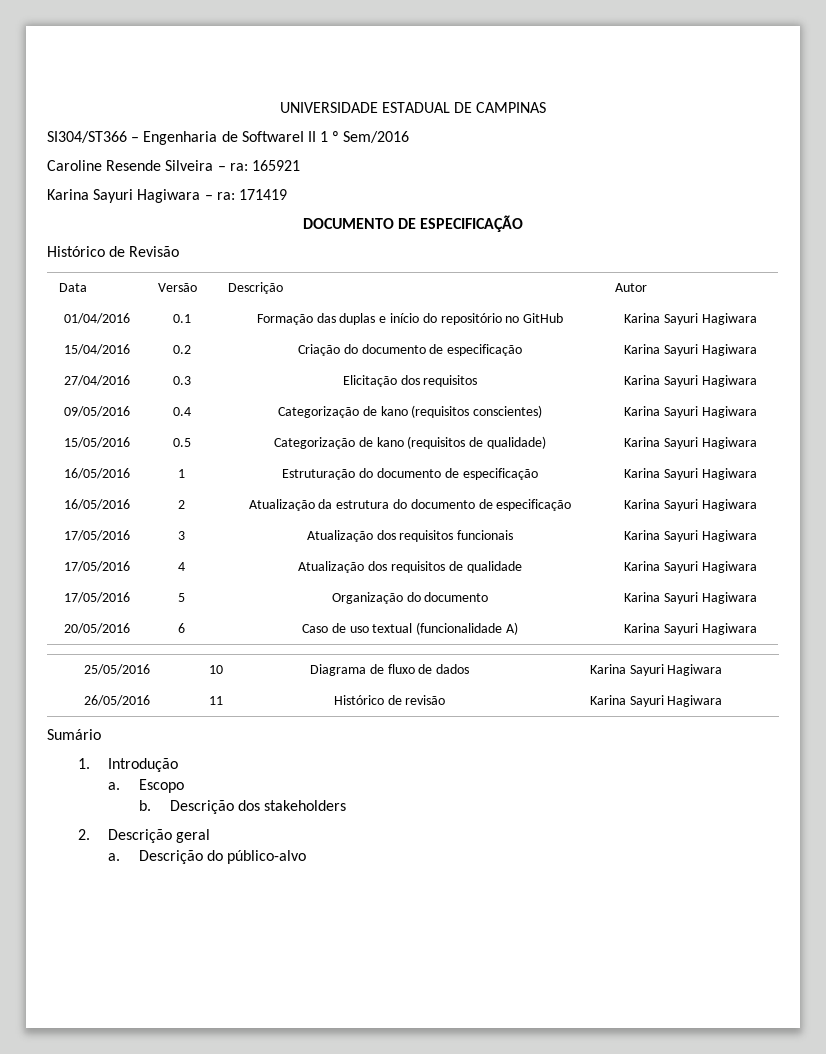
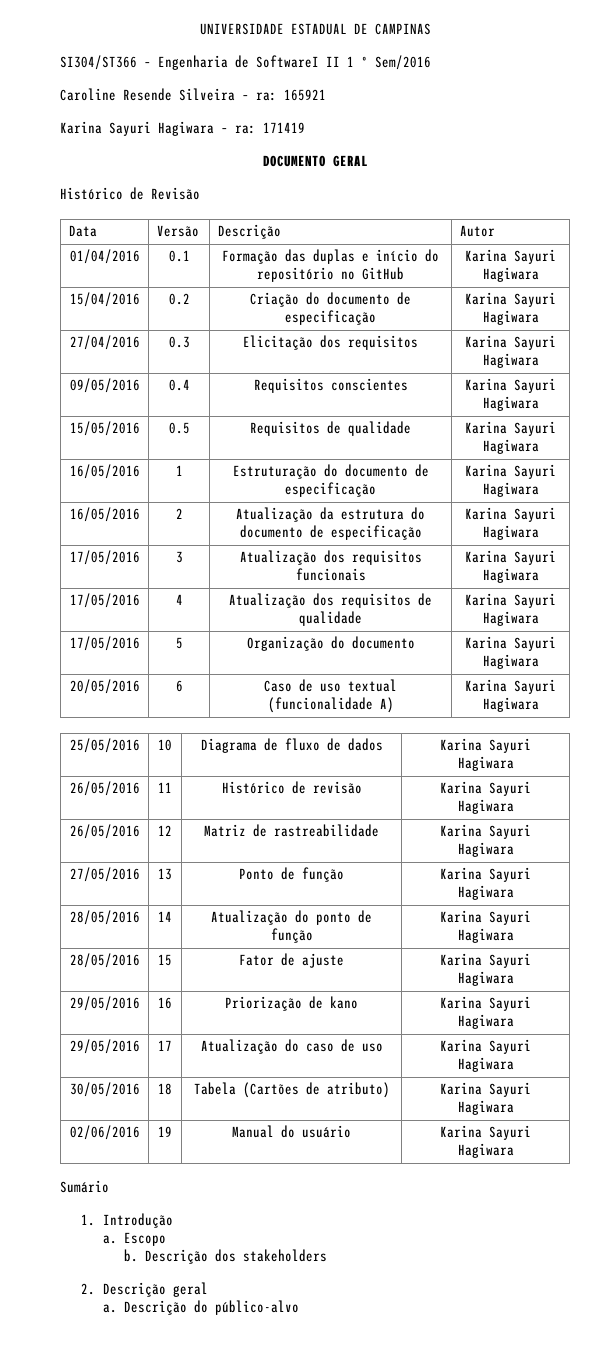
- DOCUMENTO DE ESPECIFICAÇÃO
+ DOCUMENTO GERAL
- 09/05/2016 | 0.4 | Categorização de kano (requisitos conscientes) | Karina Sayuri Hagiwara
+ 09/05/2016 | 0.4 | Requisitos conscientes | Karina Sayuri Hagiwara
- 15/05/2016 | 0.5 | Categorização de kano (requisitos de qualidade) | Karina Sayuri Hagiwara
+ 15/05/2016 | 0.5 | Requisitos de qualidade | Karina Sayuri Hagiwara
+ 26/05/2016 | 12 | Matriz de rastreabilidade | Karina Sayuri Hagiwara
+ 27/05/2016 | 13 | Ponto de função | Karina Sayuri Hagiwara
+ 28/05/2016 | 14 | Atualização do ponto de função | Karina Sayuri Hagiwara
+ 28/05/2016 | 15 | Fator de ajuste | Karina Sayuri Hagiwara
+ 29/05/2016 | 16 | Priorização de kano | Karina Sayuri Hagiwara
+ 29/05/2016 | 17 | Atualização do caso de uso | Karina Sayuri Hagiwara
+ 30/05/2016 | 18 | Tabela (Cartões de atributo) | Karina Sayuri Hagiwara
+ 02/06/2016 | 19 | Manual do usuário | Karina Sayuri Hagiwara

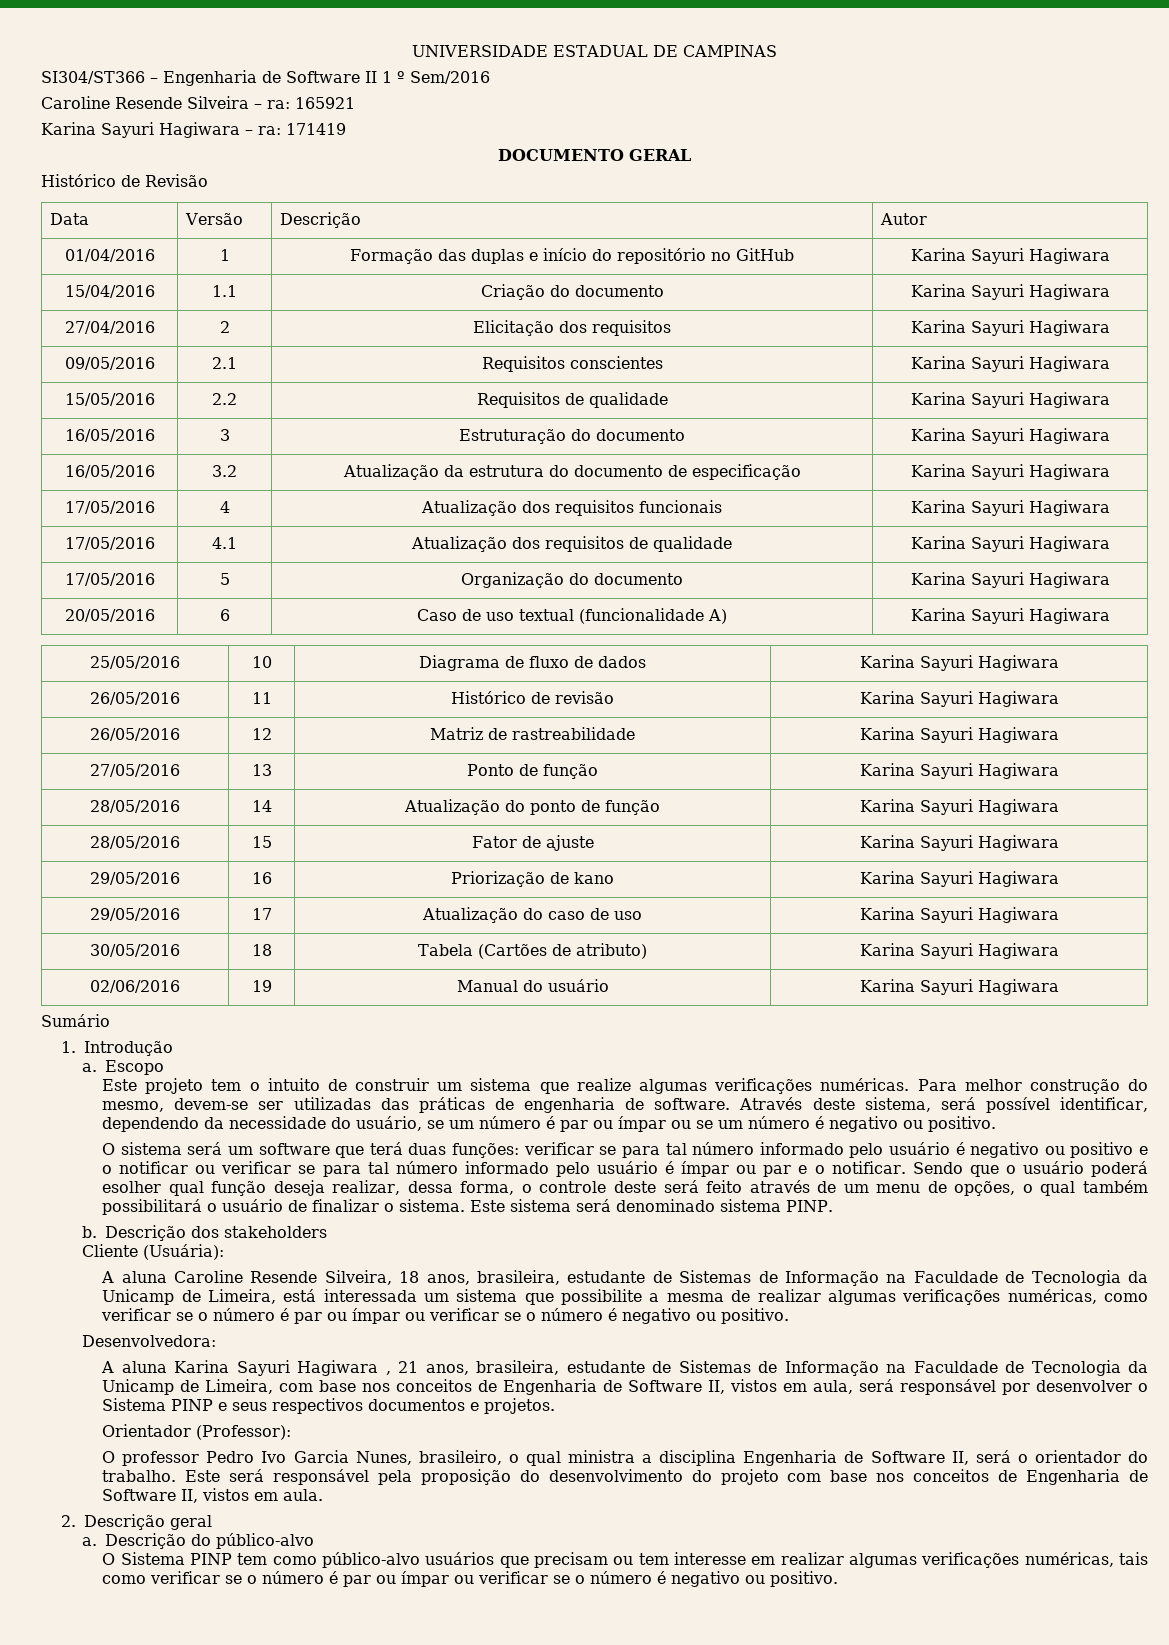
- SI304/ST366 – Engenharia de SoftwareI II 1 º Sem/2016
+ SI304/ST366 – Engenharia de Software II 1 º Sem/2016
- 01/04/2016 | 0.1 | Formação das duplas e início do repositório no GitHub | Karina Sayuri Hagiwara
+ 01/04/2016 | 1 | Formação das duplas e início do repositório no GitHub | Karina Sayuri Hagiwara
- 15/04/2016 | 0.2 | Criação do documento de especificação | Karina Sayuri Hagiwara
+ 15/04/2016 | 1.1 | Criação do documento | Karina Sayuri Hagiwara
- 27/04/2016 | 0.3 | Elicitação dos requisitos | Karina Sayuri Hagiwara
+ 27/04/2016 | 2 | Elicitação dos requisitos | Karina Sayuri Hagiwara
- 09/05/2016 | 0.4 | Requisitos conscientes | Karina Sayuri Hagiwara
+ 09/05/2016 | 2.1 | Requisitos conscientes | Karina Sayuri Hagiwara
- 15/05/2016 | 0.5 | Requisitos de qualidade | Karina Sayuri Hagiwara
+ 15/05/2016 | 2.2 | Requisitos de qualidade | Karina Sayuri Hagiwara
- 16/05/2016 | 1 | Estruturação do documento de especificação | Karina Sayuri Hagiwara
- 16/05/2016 | 2 | Atualização da estrutura do documento de especificação | Karina Sayuri Hagiwara
+ 16/05/2016 | 3 | Estruturação do documento | Karina Sayuri Hagiwara
+ 16/05/2016 | 3.2 | Atualização da estrutura do documento de especificação | Karina Sayuri Hagiwara
- 17/05/2016 | 3 | Atualização dos requisitos funcionais | Karina Sayuri Hagiwara
+ 17/05/2016 | 4 | Atualização dos requisitos funcionais | Karina Sayuri Hagiwara
- 17/05/2016 | 4 | Atualização dos requisitos de qualidade | Karina Sayuri Hagiwara
+ 17/05/2016 | 4.1 | Atualização dos requisitos de qualidade | Karina Sayuri Hagiwara
+ Este projeto tem o intuito de construir um sistema que realize algumas verificações numéricas. Para melhor construção do mesmo, devem-se ser utilizadas das práticas de engenharia de software. Através deste sistema, será possível identificar, dependendo da necessidade do usuário, se um número é par ou ímpar ou se um número é negativo ou positivo.
+ O sistema será um software que terá duas funções: verificar se para tal número informado pelo usuário é negativo ou positivo e o notificar ou verificar se para tal número informado pelo usuário é ímpar ou par e o notificar. Sendo que o usuário poderá esolher qual função deseja realizar, dessa forma, o controle deste será feito através de um menu de opções, o qual também possibilitará o usuário de finalizar o sistema. Este sistema será denominado sistema PINP.
  b. Descrição dos stakeholders
+ Cliente (Usuária):
+ A aluna Caroline Resende Silveira, 18 anos, brasileira, estudante de Sistemas de Informação na Faculdade de Tecnologia da Unicamp de Limeira, está interessada um sistema que possibilite a mesma de realizar algumas verificações numéricas, como verificar se o número é par ou ímpar ou verificar se o número é negativo ou positivo.
+ Desenvolvedora:
+ A aluna Karina Sayuri Hagiwara , 21 anos, brasileira, estudante de Sistemas de Informação na Faculdade de Tecnologia da Unicamp de Limeira, com base nos conceitos de Engenharia de Software II, vistos em aula, será responsável por desenvolver o Sistema PINP e seus respectivos documentos e projetos.
+ Orientador (Professor):
+ O professor Pedro Ivo Garcia Nunes, brasileiro, o qual ministra a disciplina Engenharia de Software II, será o orientador do trabalho. Este será responsável pela proposição do desenvolvimento do projeto com base nos conceitos de Engenharia de Software II, vistos em aula.
+ O Sistema PINP tem como público-alvo usuários que precisam ou tem interesse em realizar algumas verificações numéricas, tais como verificar se o número é par ou ímpar ou verificar se o número é negativo ou positivo.

